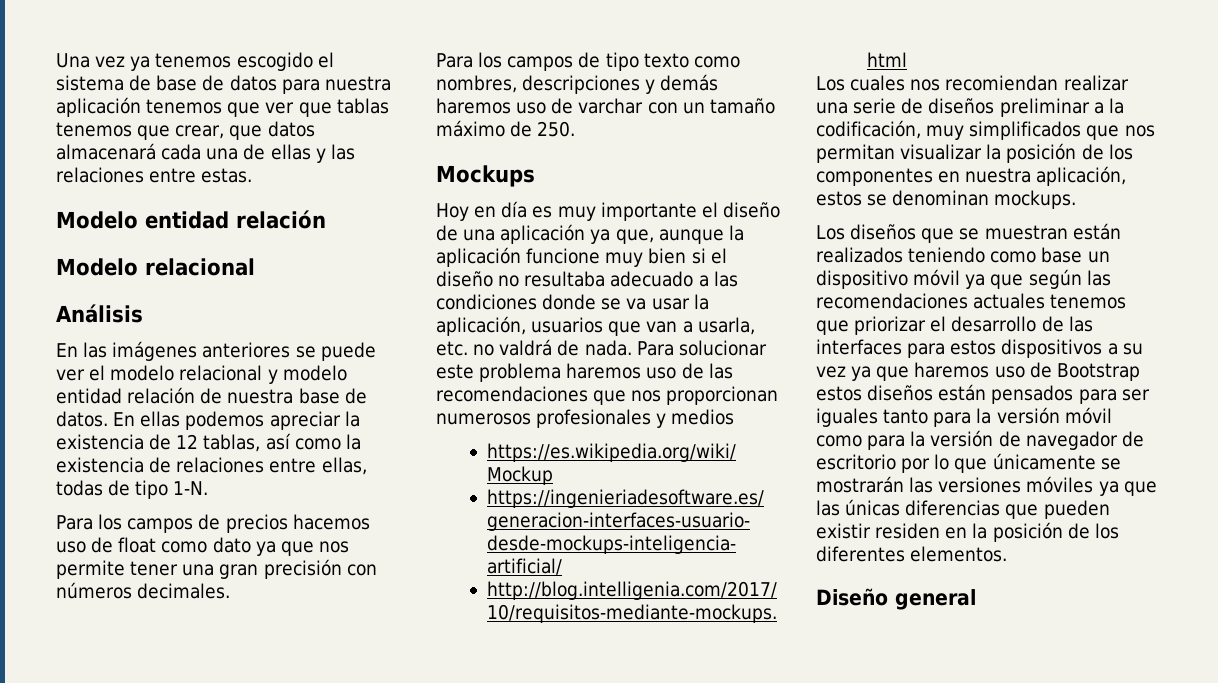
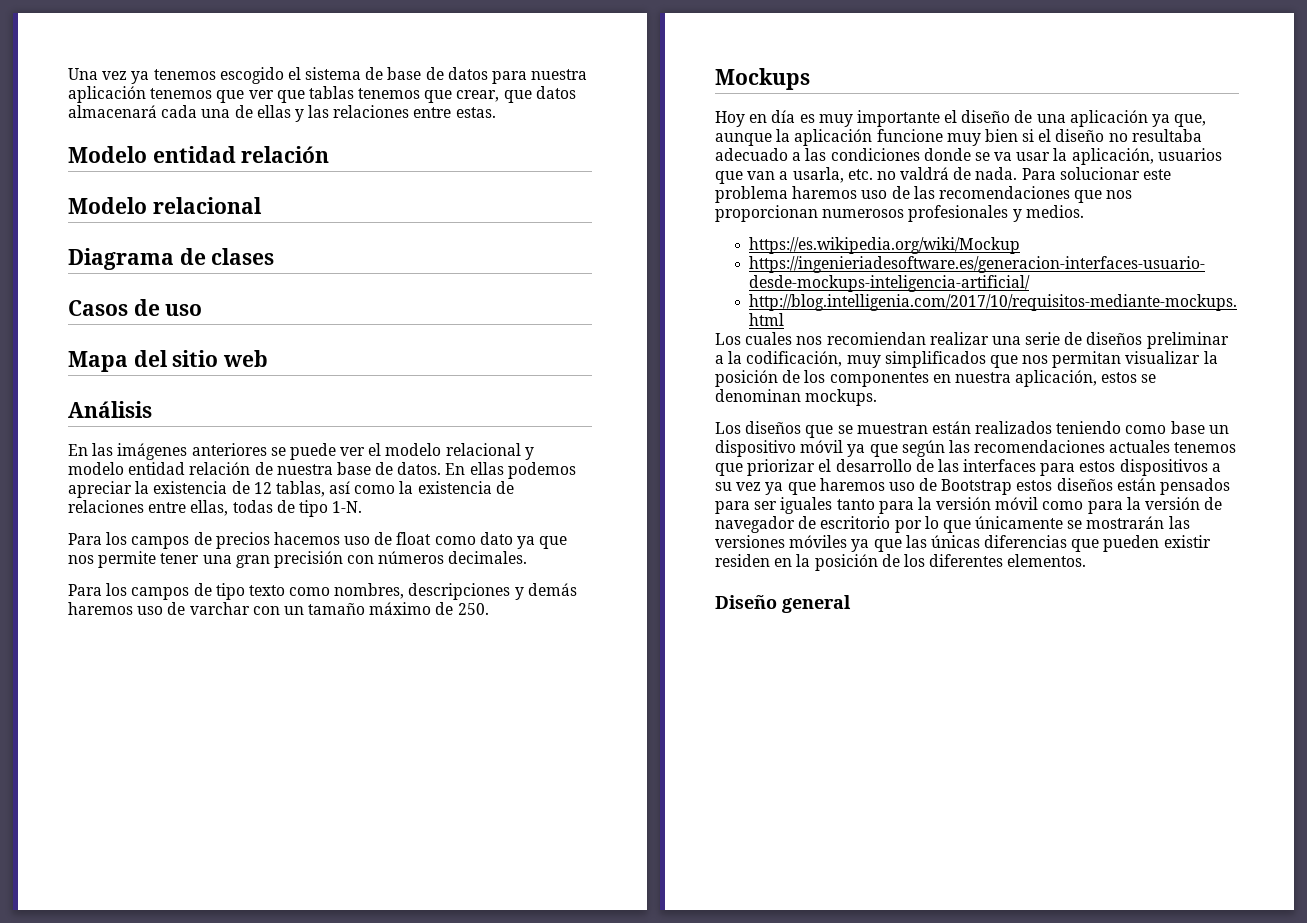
+ Diagrama de clases
+ Casos de uso
+ Mapa del sitio web
- Para solucionar este problema haremos uso de las recomendaciones que nos proporcionan numerosos profesionales y medios
+ Para solucionar este problema haremos uso de las recomendaciones que nos proporcionan numerosos profesionales y medios.

